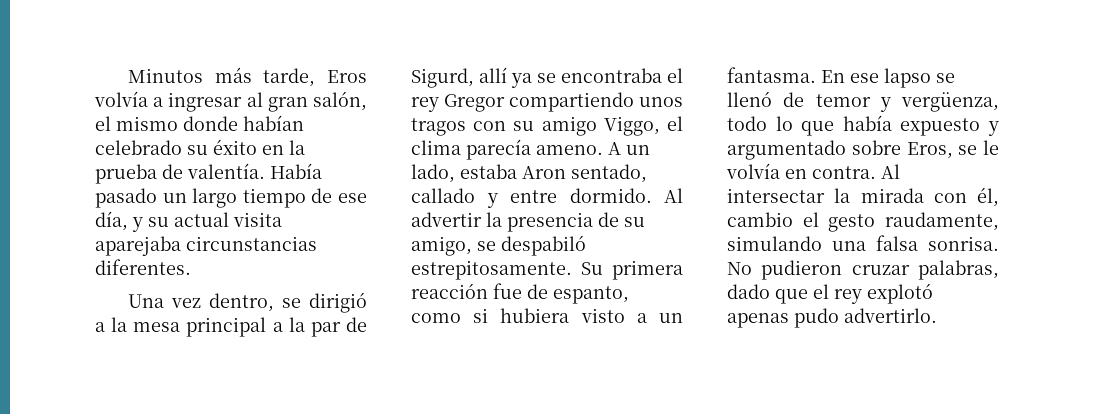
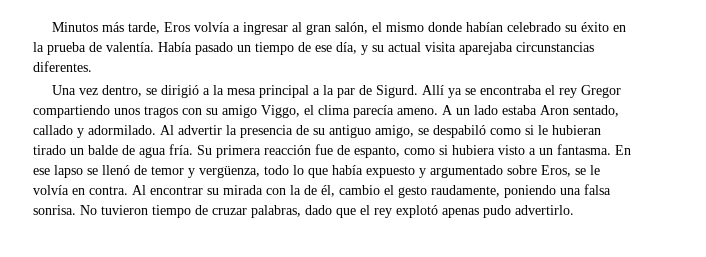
- Había pasado un largo tiempo de ese día, y su actual visita aparejaba circunstancias diferentes.
+ Había pasado un tiempo de ese día, y su actual visita aparejaba circunstancias diferentes.
- Una vez dentro, se dirigió a la mesa principal a la par de Sigurd, allí ya se encontraba el rey Gregor compartiendo unos tragos con su amigo Viggo, el clima parecía ameno.
+ Una vez dentro, se dirigió a la mesa principal a la par de Sigurd. Allí ya se encontraba el rey Gregor compartiendo unos tragos con su amigo Viggo, el clima parecía ameno.
- A un lado, estaba Aron sentado, callado y entre dormido.
+ A un lado estaba Aron sentado, callado y adormilado.
- Al advertir la presencia de su amigo, se despabiló estrepitosamente.
+ Al advertir la presencia de su antiguo amigo, se despabiló como si le hubieran tirado un balde de agua fría.
- Al intersectar la mirada con él, cambio el gesto raudamente, simulando una falsa sonrisa.
+ Al encontrar su mirada con la de él, cambio el gesto raudamente, poniendo una falsa sonrisa.
- No pudieron cruzar palabras, dado que el rey explotó apenas pudo advertirlo.
+ No tuvieron tiempo de cruzar palabras, dado que el rey explotó apenas pudo advertirlo.

